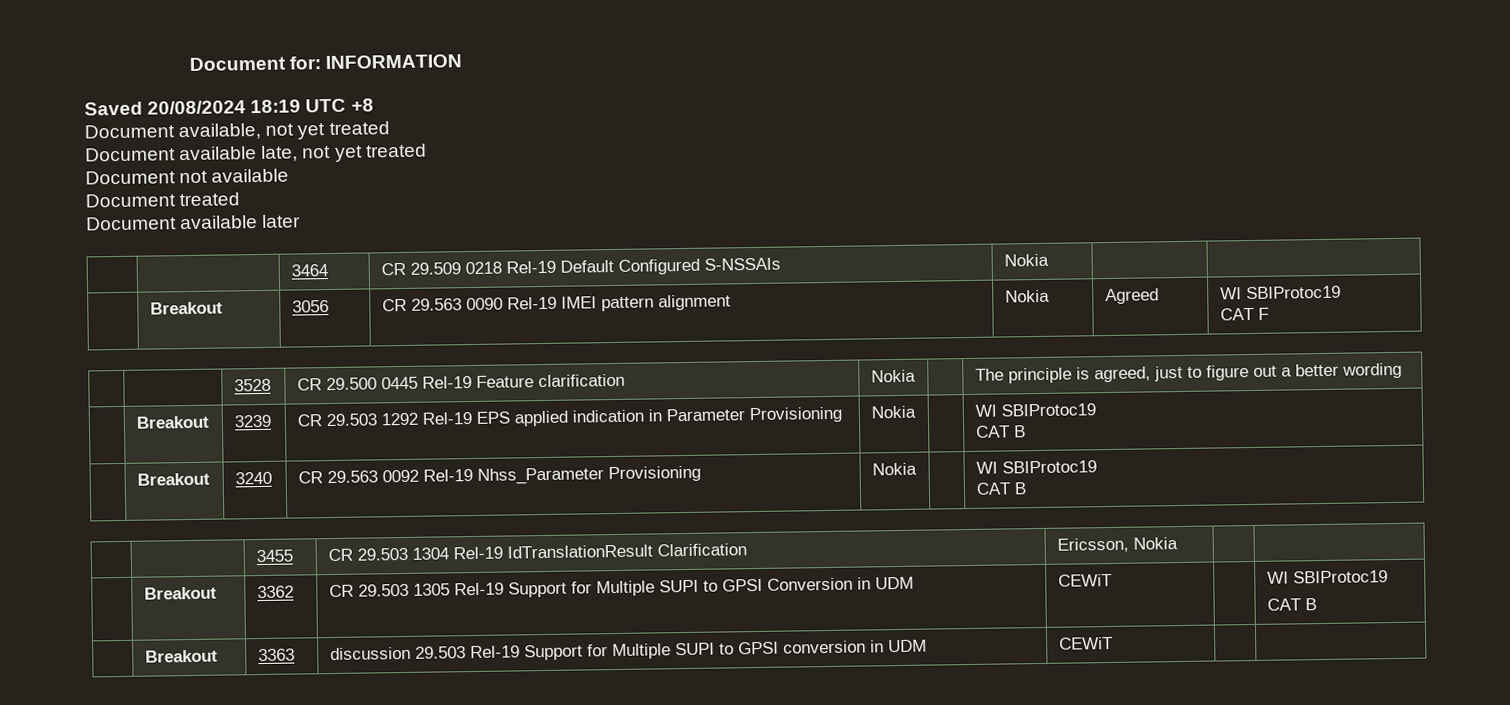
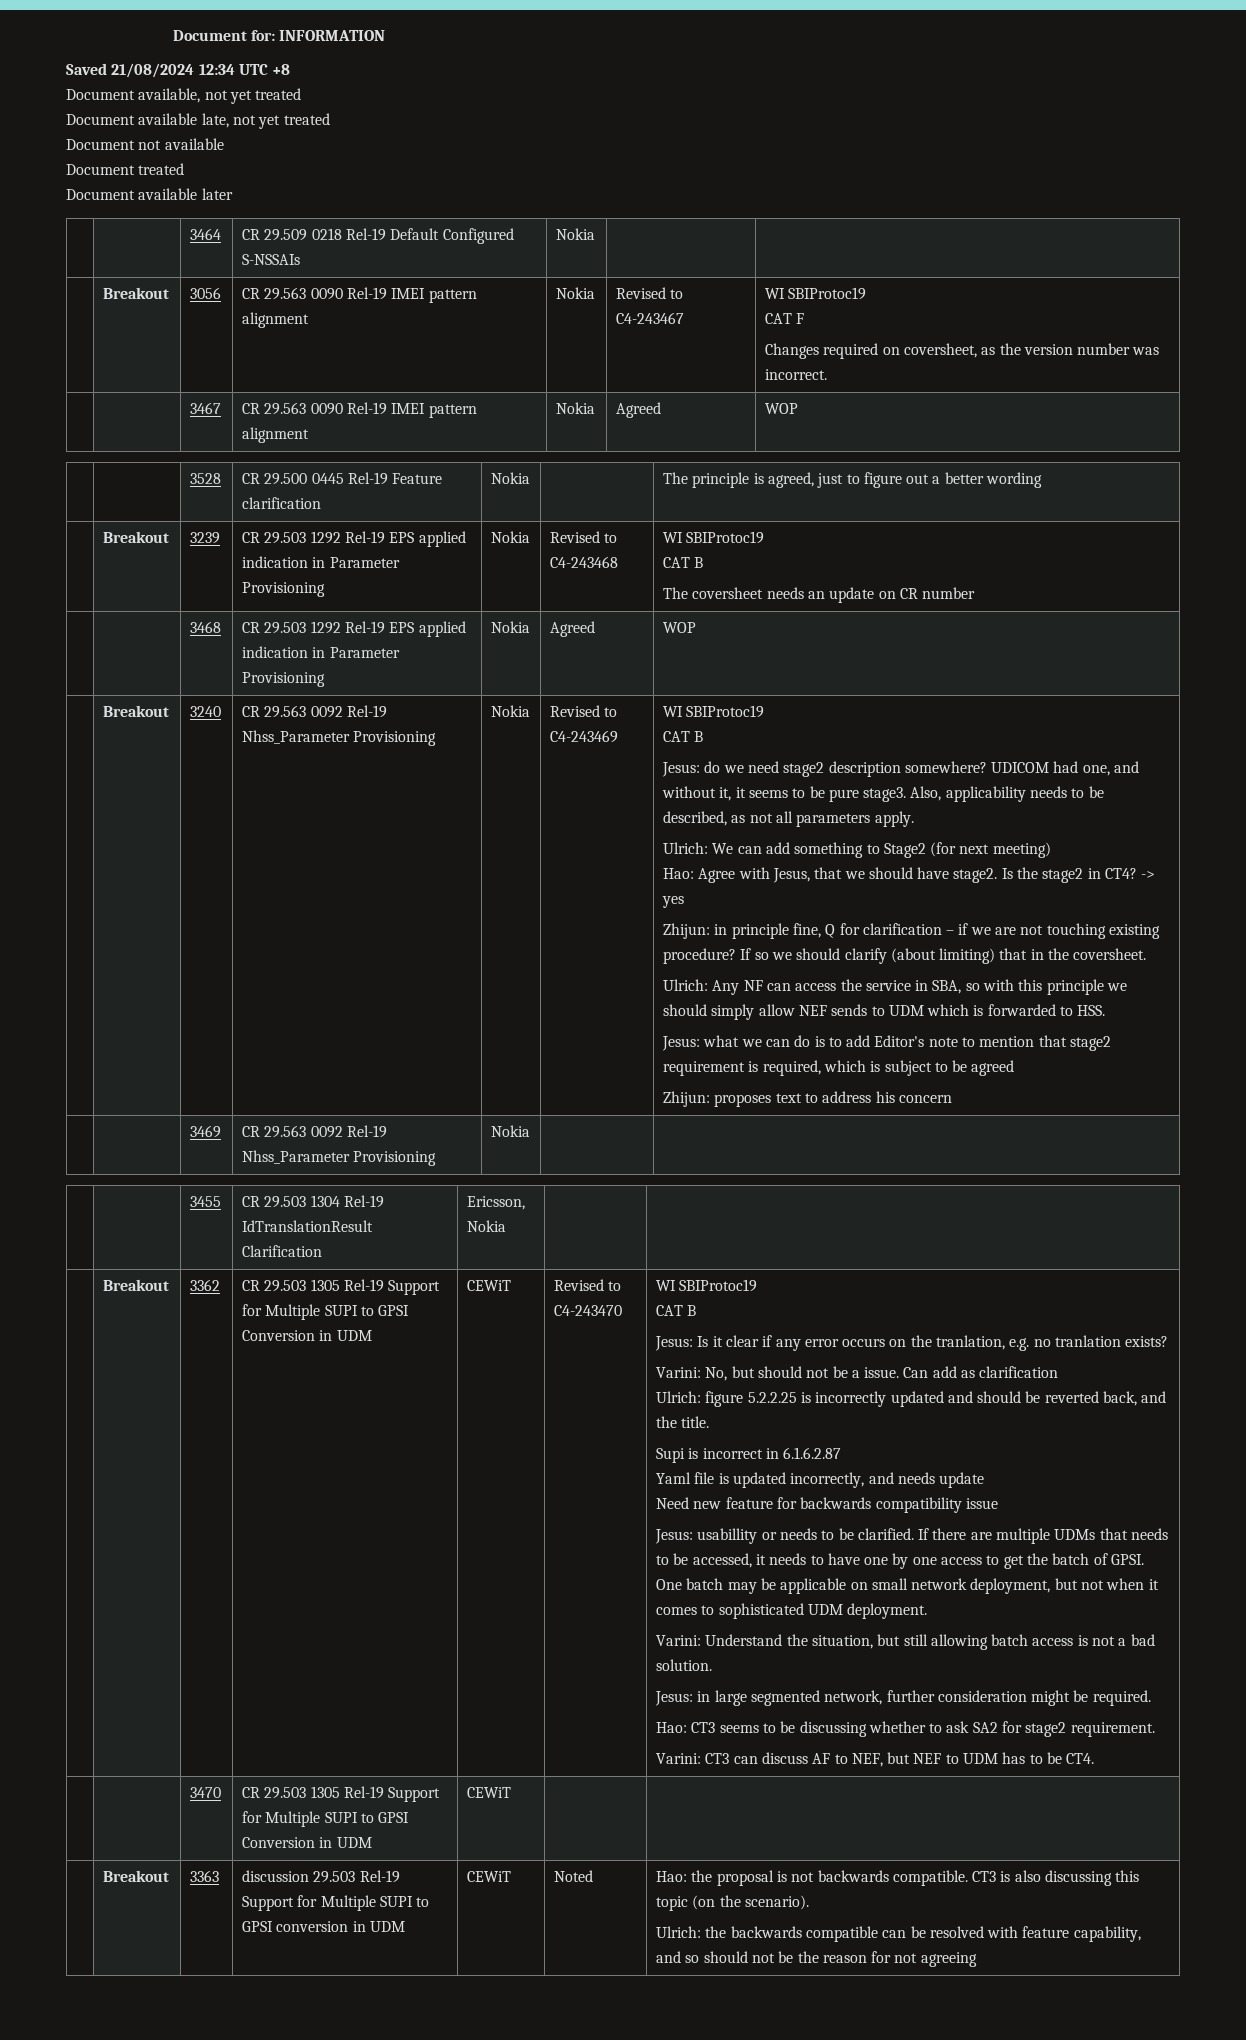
- Saved 20/08/2024 18:19 UTC +8
+ Saved 21/08/2024 12:34 UTC +8
- | Breakout | 3056 | CR 29.563 0090 Rel-19 IMEI pattern alignment | Nokia | Agreed | WI SBIProtoc19
+ | Breakout | 3056 | CR 29.563 0090 Rel-19 IMEI pattern alignment | Nokia | Revised to C4-243467 | WI SBIProtoc19
  CAT F
+ Changes required on coversheet, as the version number was incorrect.
+ | | 3467 | CR 29.563 0090 Rel-19 IMEI pattern alignment | Nokia | Agreed | WOP
- | Breakout | 3239 | CR 29.503 1292 Rel-19 EPS applied indication in Parameter Provisioning | Nokia | | WI SBIProtoc19
+ | Breakout | 3239 | CR 29.503 1292 Rel-19 EPS applied indication in Parameter Provisioning | Nokia | Revised to C4-243468 | WI SBIProtoc19
  CAT B
+ The coversheet needs an update on CR number
+ | | 3468 | CR 29.503 1292 Rel-19 EPS applied indication in Parameter Provisioning | Nokia | Agreed | WOP
- CR 29.563 0092 Rel-19 Nhss_Parameter Provisioning | Nokia | | WI SBIProtoc19
+ CR 29.563 0092 Rel-19 Nhss_Parameter Provisioning | Nokia | Revised to C4-243469 | WI SBIProtoc19
  CAT B
+ Jesus: do we need stage2 description somewhere? UDICOM had one, and without it, it seems to be pure stage3. Also, applicability needs to be described, as not all parameters apply.
+ Ulrich: We can add something to Stage2 (for next meeting)
+ Hao: Agree with Jesus, that we should have stage2. Is the stage2 in CT4? -> yes
+ Zhijun: in principle fine, Q for clarification – if we are not touching existing procedure? If so we should clarify (about limiting) that in the coversheet.
+ Ulrich: Any NF can access the service in SBA, so with this principle we should simply allow NEF sends to UDM which is forwarded to HSS.
+ Jesus: what we can do is to add Editor's note to mention that stage2 requirement is required, which is subject to be agreed
+ Zhijun: proposes text to address his concern
+ | | 3469 | CR 29.563 0092 Rel-19 Nhss_Parameter Provisioning | Nokia | |
- CEWiT | | WI SBIProtoc19
+ CEWiT | Revised to C4-243470 | WI SBIProtoc19
  CAT B
+ Jesus: Is it clear if any error occurs on the tranlation, e.g. no tranlation exists?
+ Varini: No, but should not be a issue. Can add as clarification
+ Ulrich: figure 5.2.2.25 is incorrectly updated and should be reverted back, and the title.
+ Supi is incorrect in 6.1.6.2.87
+ Yaml file is updated incorrectly, and needs update
+ Need new feature for backwards compatibility issue
+ Jesus: usabillity or needs to be clarified. If there are multiple UDMs that needs to be accessed, it needs to have one by one access to get the batch of GPSI. One batch may be applicable on small network deployment, but not when it comes to sophisticated UDM deployment.
+ Varini: Understand the situation, but still allowing batch access is not a bad solution.
+ Jesus: in large segmented network, further consideration might be required.
+ Hao: CT3 seems to be discussing whether to ask SA2 for stage2 requirement.
+ Varini: CT3 can discuss AF to NEF, but NEF to UDM has to be CT4.
+ | | 3470 | CR 29.503 1305 Rel-19 Support for Multiple SUPI to GPSI Conversion in UDM | CEWiT | |
+ Noted | Hao: the proposal is not backwards compatible. CT3 is also discussing this topic (on the scenario).
+ Ulrich: the backwards compatible can be resolved with feature capability, and so should not be the reason for not agreeing

